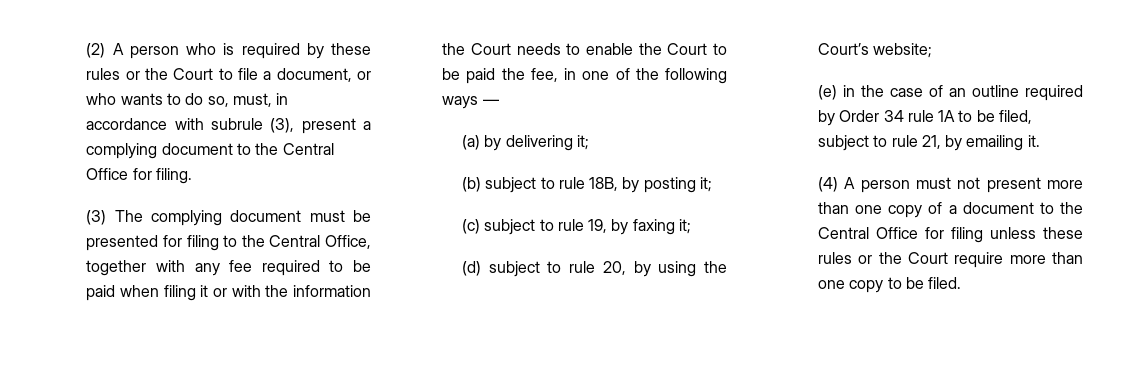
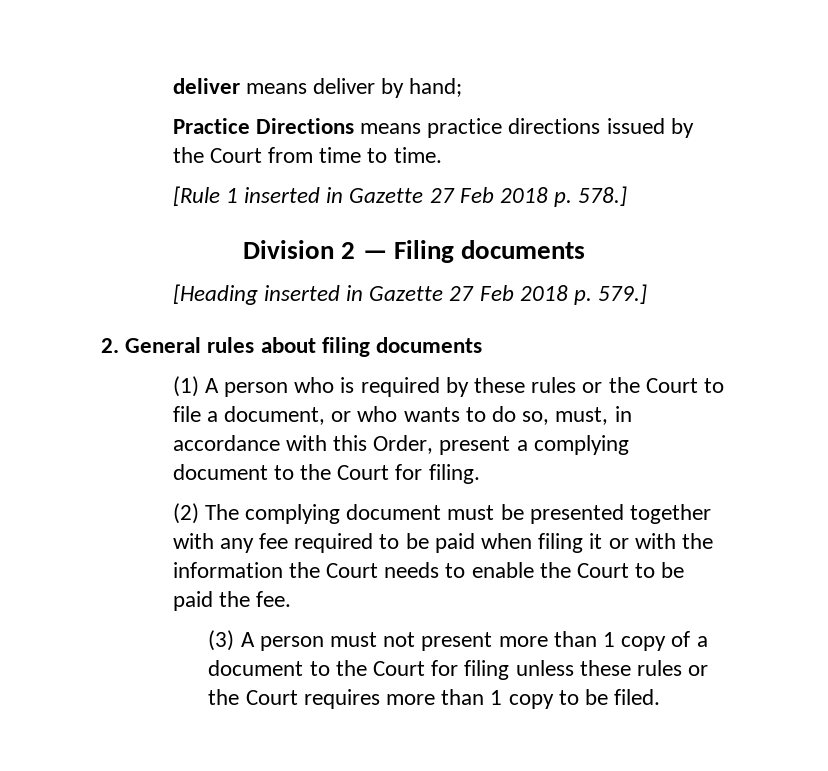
- (2) A person who is required by these rules or the Court to file a document, or who wants to do so, must, in accordance with subrule (3), present a complying document to the Central Office for filing.
+ deliver means deliver by hand;
+ Practice Directions means practice directions issued by the Court from time to time.
+ [Rule 1 inserted in Gazette 27 Feb 2018 p. 578.]
+ Division 2 — Filing documents
+ [Heading inserted in Gazette 27 Feb 2018 p. 579.]
+ 2. General rules about filing documents
+ (1) A person who is required by these rules or the Court to file a document, or who wants to do so, must, in accordance with this Order, present a complying document to the Court for filing.
- (3) The complying document must be presented for filing to the Central Office, together with any fee required to be paid when filing it or with the information the Court needs to enable the Court to be paid the fee, in one of the following ways —
- (a) by delivering it;
- (b) subject to rule 18B, by posting it;
- (c) subject to rule 19, by faxing it;
- (d) subject to rule 20, by using the Court’s website;
- (e) in the case of an outline required by Order 34 rule 1A to be filed, subject to rule 21, by emailing it.
- (4) A person must not present more than one copy of a document to the Central Office for filing unless these rules or the Court require more than one copy to be filed.
+ (2) The complying document must be presented together with any fee required to be paid when filing it or with the information the Court needs to enable the Court to be paid the fee.
+ (3) A person must not present more than 1 copy of a document to the Court for filing unless these rules or the Court requires more than 1 copy to be filed.

